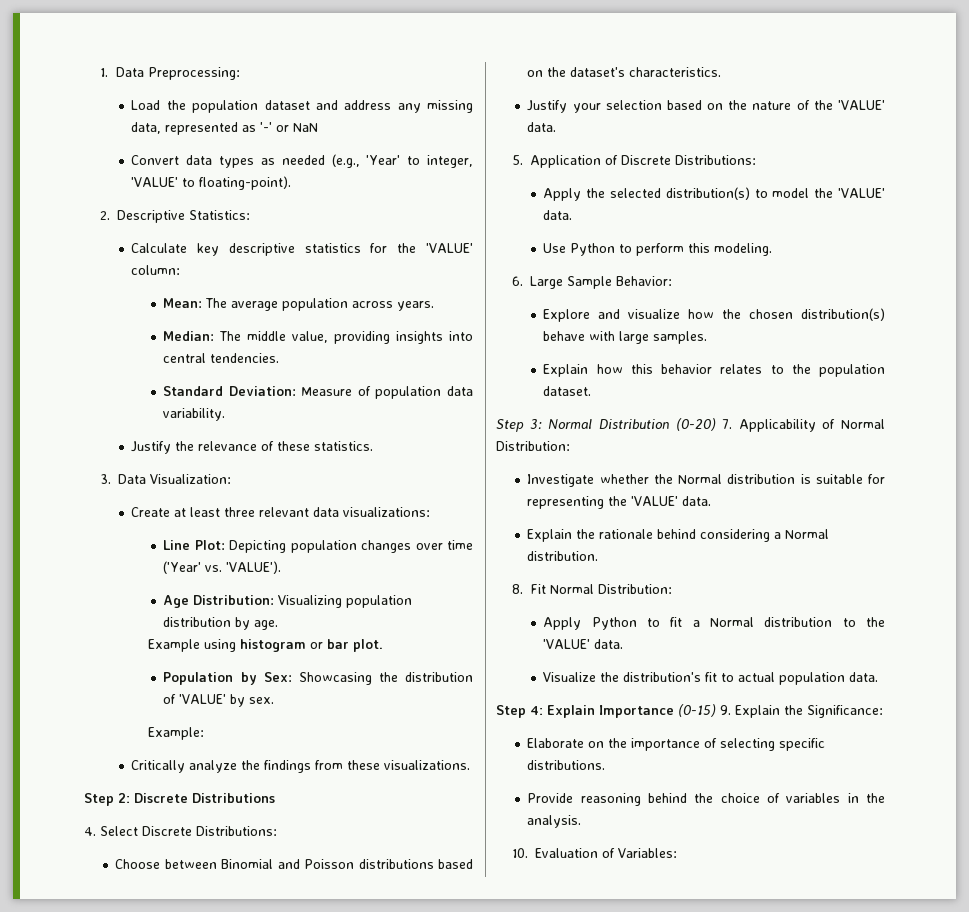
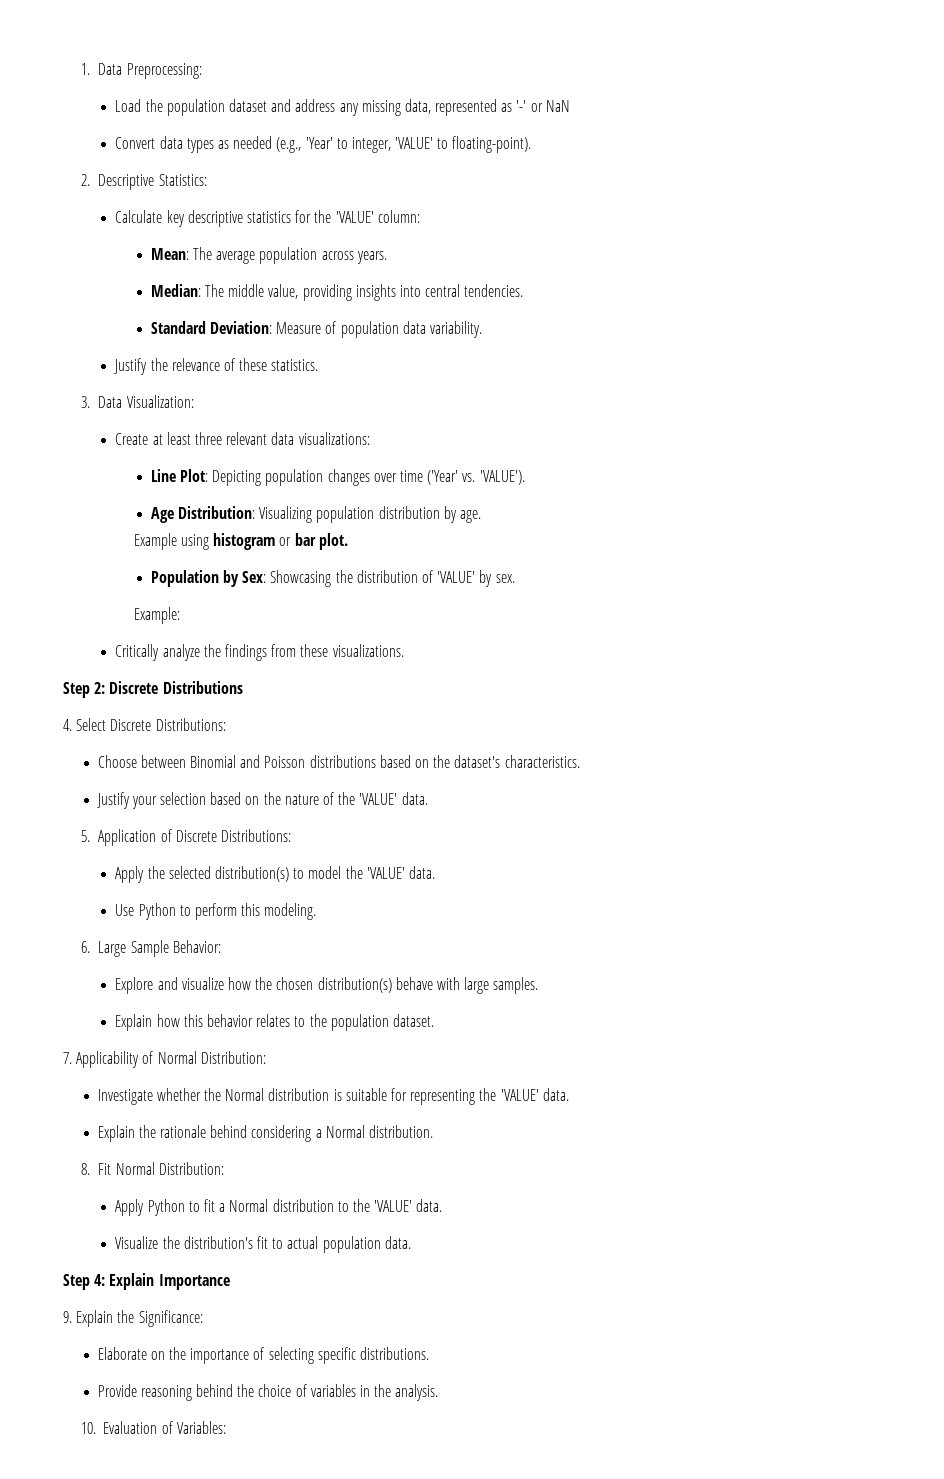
- Step 3: Normal Distribution (0-20) 7. Applicability of Normal Distribution:
+ 7. Applicability of Normal Distribution:
- Step 4: Explain Importance (0-15) 9. Explain the Significance:
+ Step 4: Explain Importance
+ 9. Explain the Significance:

